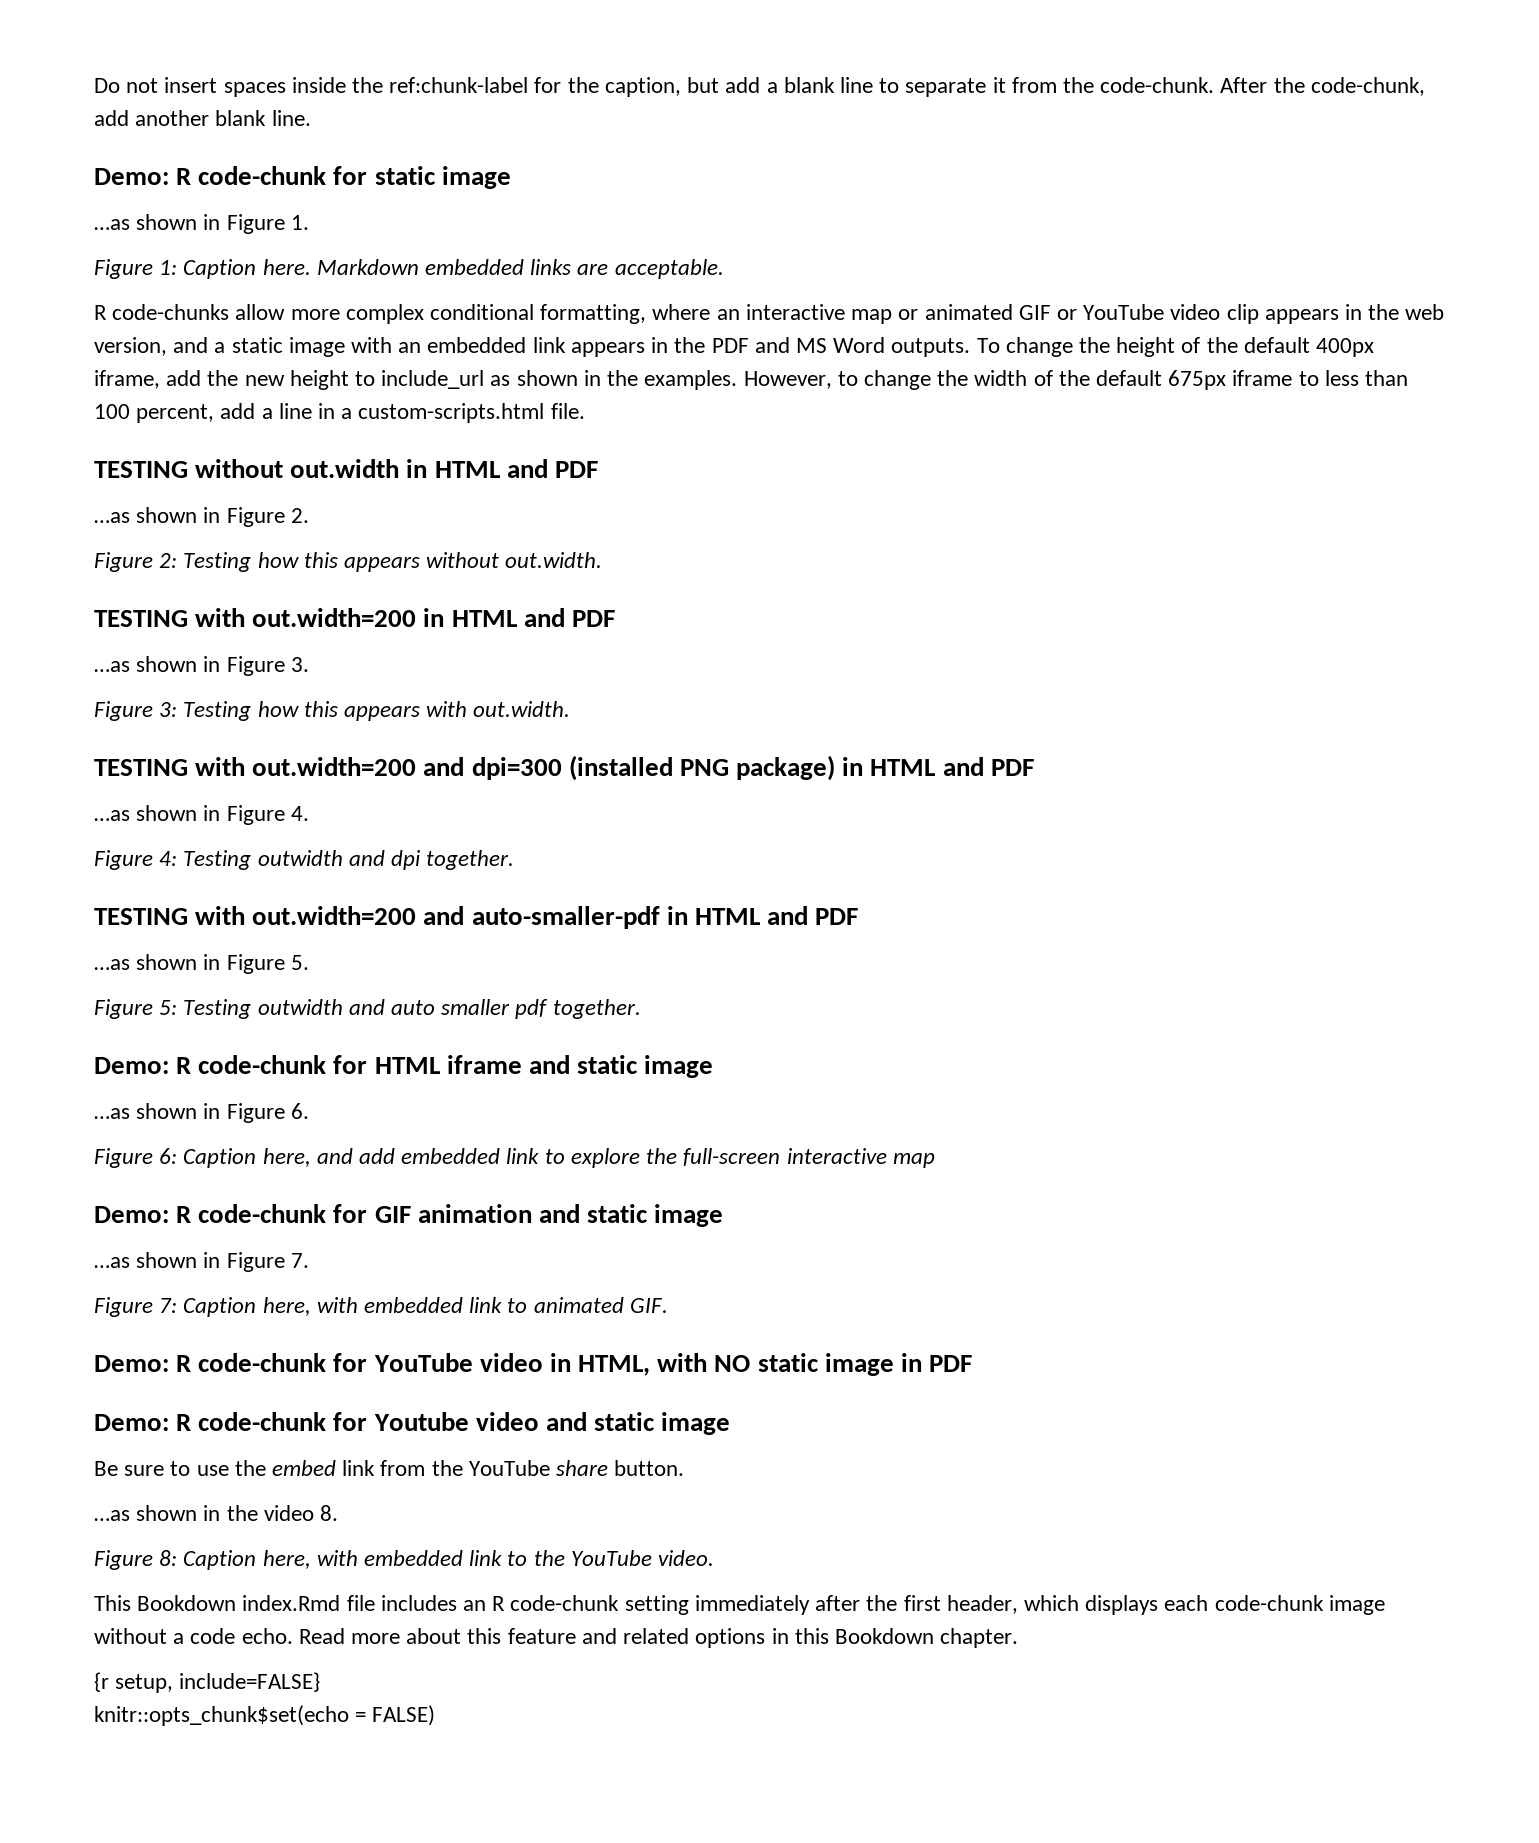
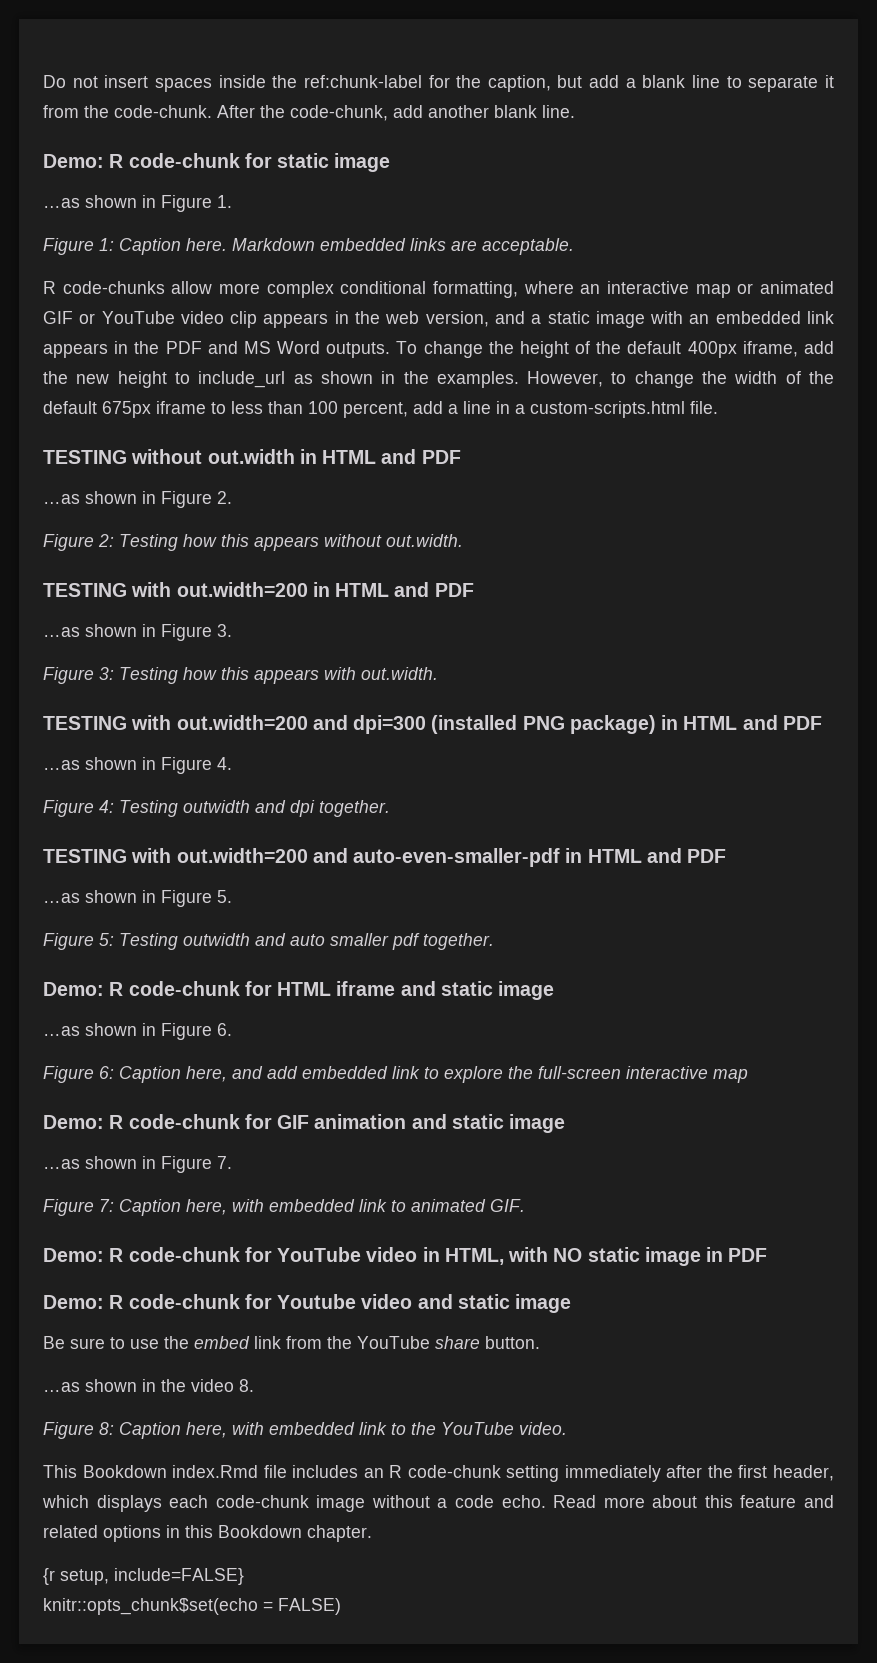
- TESTING with out.width=200 and auto-smaller-pdf in HTML and PDF
+ TESTING with out.width=200 and auto-even-smaller-pdf in HTML and PDF

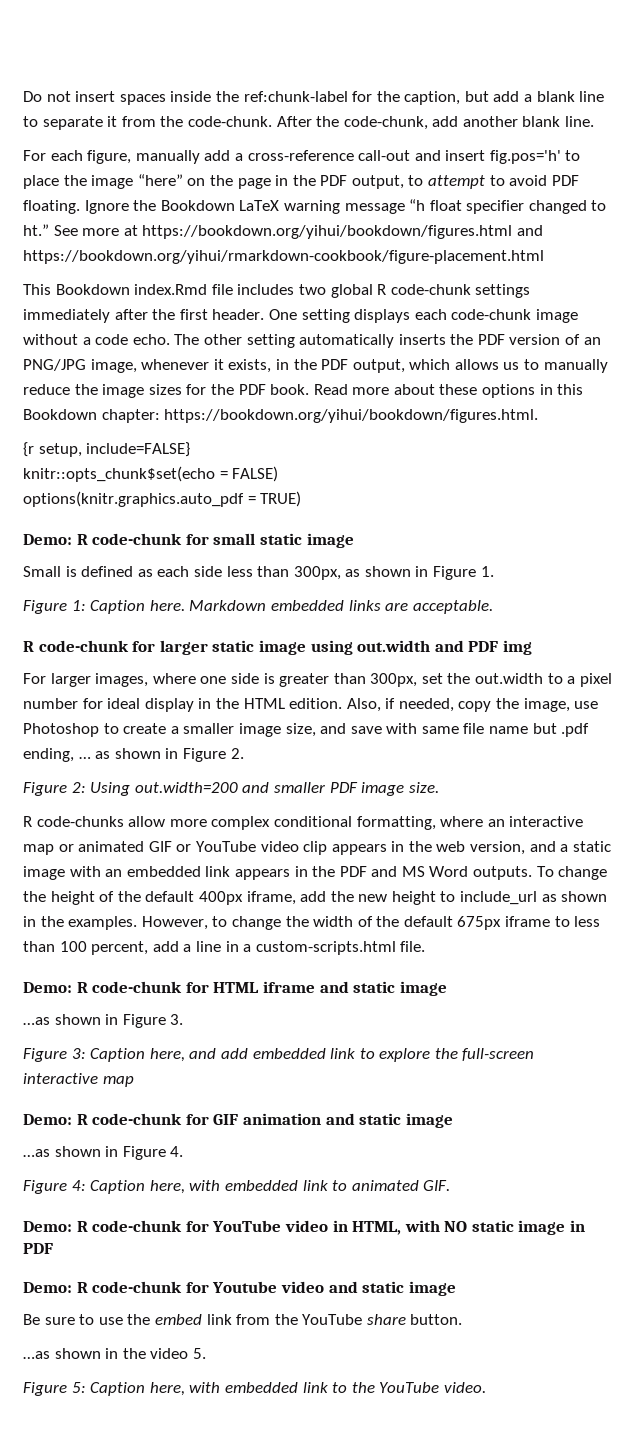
- Demo: R code-chunk for static image
- …as shown in Figure 1.
+ For each figure, manually add a cross-reference call-out and insert fig.pos='h' to place the image “here” on the page in the PDF output, to attempt to avoid PDF floating. Ignore the Bookdown LaTeX warning message “h float specifier changed to ht.” See more at https://bookdown.org/yihui/bookdown/figures.html and https://bookdown.org/yihui/rmarkdown-cookbook/figure-placement.html
+ This Bookdown index.Rmd file includes two global R code-chunk settings immediately after the first header. One setting displays each code-chunk image without a code echo. The other setting automatically inserts the PDF version of an PNG/JPG image, whenever it exists, in the PDF output, which allows us to manually reduce the image sizes for the PDF book. Read more about these options in this Bookdown chapter: https://bookdown.org/yihui/bookdown/figures.html.
+ {r setup, include=FALSE}
+ knitr::opts_chunk$set(echo = FALSE)
+ options(knitr.graphics.auto_pdf = TRUE)
+ Demo: R code-chunk for small static image
+ Small is defined as each side less than 300px, as shown in Figure 1.
+ R code-chunk for larger static image using out.width and PDF img
+ For larger images, where one side is greater than 300px, set the out.width to a pixel number for ideal display in the HTML edition. Also, if needed, copy the image, use Photoshop to create a smaller image size, and save with same file name but .pdf ending, … as shown in Figure 2.
+ Figure 2: Using out.width=200 and smaller PDF image size.
- TESTING without out.width in HTML and PDF
- …as shown in Figure 2.
- Figure 2: Testing how this appears without out.width.
- TESTING with out.width=200 in HTML and PDF
- …as shown in Figure 3.
- Figure 3: Testing how this appears with out.width.
- TESTING with out.width=200 and dpi=300 (installed PNG package) in HTML and PDF
- …as shown in Figure 4.
- Figure 4: Testing outwidth and dpi together.
- TESTING with out.width=200 and auto-even-smaller-pdf in HTML and PDF
- …as shown in Figure 5.
- Figure 5: Testing outwidth and auto smaller pdf together.
- …as shown in Figure 6.
- Figure 6: Caption here, and add embedded link to explore the full-screen interactive map
+ …as shown in Figure 3.
+ Figure 3: Caption here, and add embedded link to explore the full-screen interactive map
- …as shown in Figure 7.
- Figure 7: Caption here, with embedded link to animated GIF.
+ …as shown in Figure 4.
+ Figure 4: Caption here, with embedded link to animated GIF.
- …as shown in the video 8.
- Figure 8: Caption here, with embedded link to the YouTube video.
+ …as shown in the video 5.
+ Figure 5: Caption here, with embedded link to the YouTube video.
- This Bookdown index.Rmd file includes an R code-chunk setting immediately after the first header, which displays each code-chunk image without a code echo. Read more about this feature and related options in this Bookdown chapter.
- {r setup, include=FALSE}
- knitr::opts_chunk$set(echo = FALSE)

